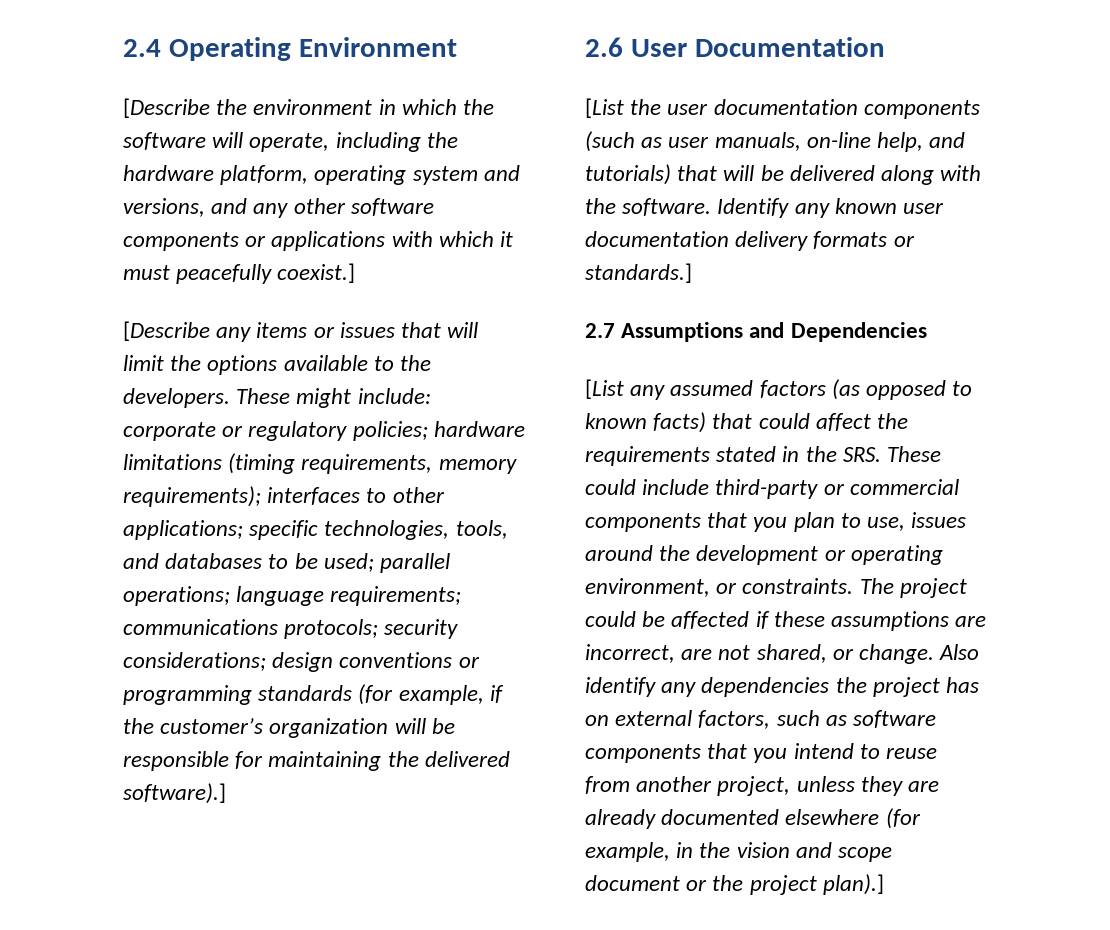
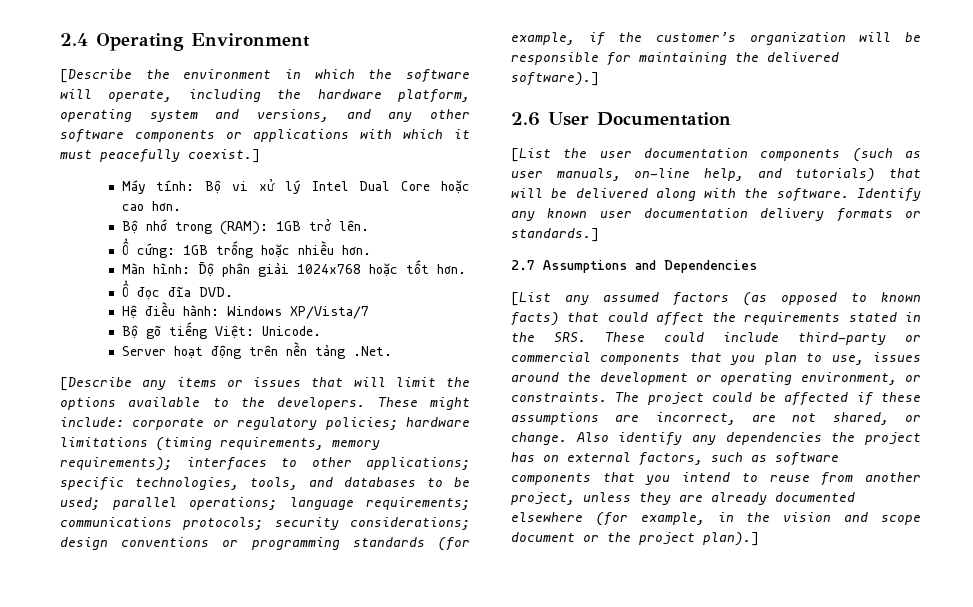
+ Máy tính: Bộ vi xử lý Intel Dual Core hoặc cao hơn.
+ Bộ nhớ trong (RAM): 1GB trở lên.
+ Ổ cứng: 1GB trống hoặc nhiều hơn.
+ Màn hình: Độ phân giải 1024x768 hoặc tốt hơn.
+ Ổ đọc đĩa DVD.
+ Hệ điều hành: Windows XP/Vista/7
+ Bộ gõ tiếng Việt: Unicode.
+ Server hoạt động trên nền tảng .Net.

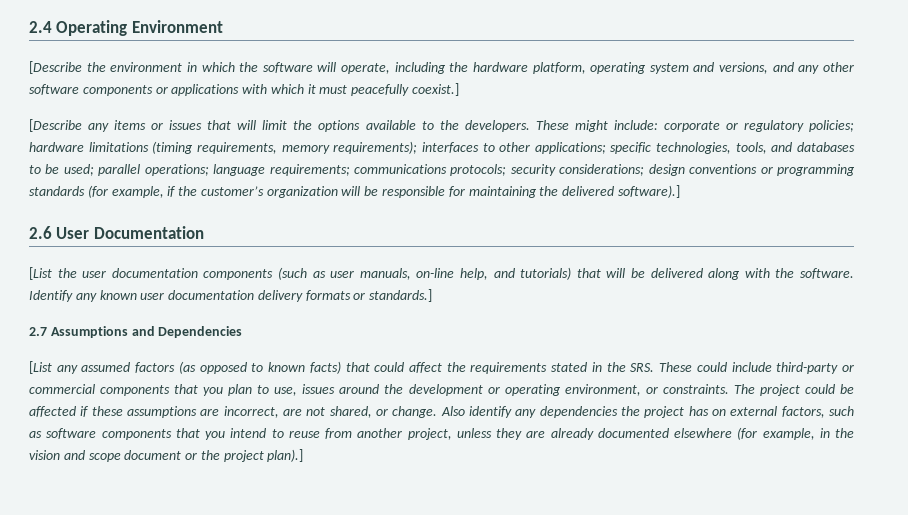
- Máy tính: Bộ vi xử lý Intel Dual Core hoặc cao hơn.
- Bộ nhớ trong (RAM): 1GB trở lên.
- Ổ cứng: 1GB trống hoặc nhiều hơn.
- Màn hình: Độ phân giải 1024x768 hoặc tốt hơn.
- Ổ đọc đĩa DVD.
- Hệ điều hành: Windows XP/Vista/7
- Bộ gõ tiếng Việt: Unicode.
- Server hoạt động trên nền tảng .Net.

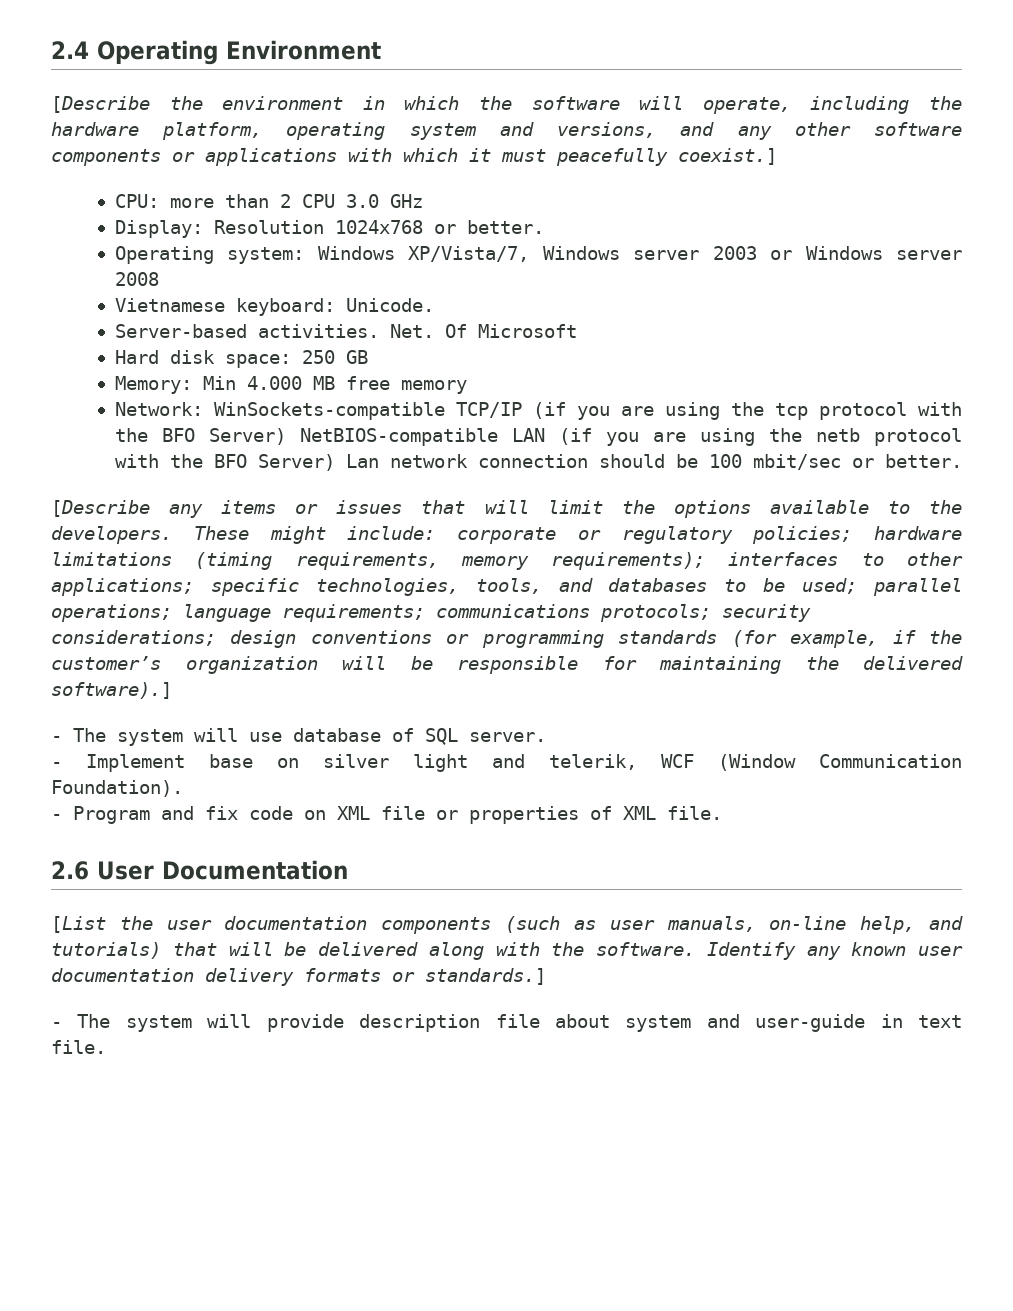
+ CPU: more than 2 CPU 3.0 GHz
+ Display: Resolution 1024x768 or better.
+ Operating system: Windows XP/Vista/7, Windows server 2003 or Windows server 2008
+ Vietnamese keyboard: Unicode.
+ Server-based activities. Net. Of Microsoft
+ Hard disk space: 250 GB
+ Memory: Min 4.000 MB free memory
+ Network: WinSockets-compatible TCP/IP (if you are using the tcp protocol with the BFO Server) NetBIOS-compatible LAN (if you are using the netb protocol with the BFO Server) Lan network connection should be 100 mbit/sec or better.
+ - The system will use database of SQL server.
+ - Implement base on silver light and telerik, WCF (Window Communication Foundation).
+ - Program and fix code on XML file or properties of XML file.
- 2.7 Assumptions and Dependencies
- [List any assumed factors (as opposed to known facts) that could affect the requirements stated in the SRS. These could include third-party or commercial components that you plan to use, issues around the development or operating environment, or constraints. The project could be affected if these assumptions are incorrect, are not shared, or change. Also identify any dependencies the project has on external factors, such as software components that you intend to reuse from another project, unless they are already documented elsewhere (for example, in the vision and scope document or the project plan).]
+ - The system will provide description file about system and user-guide in text file.

